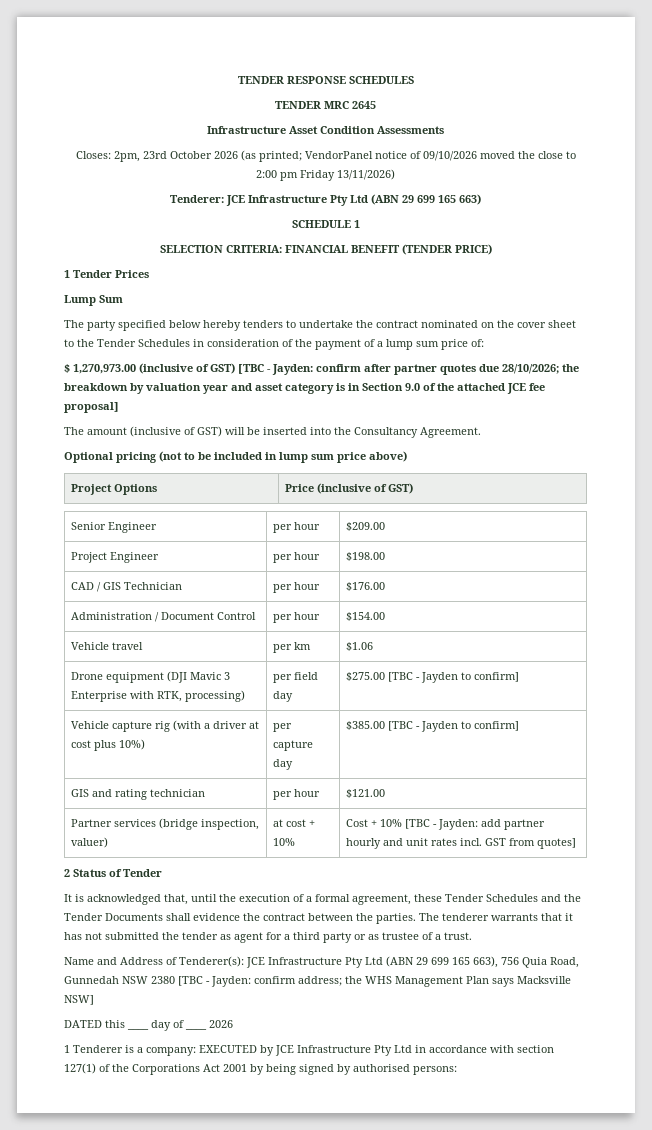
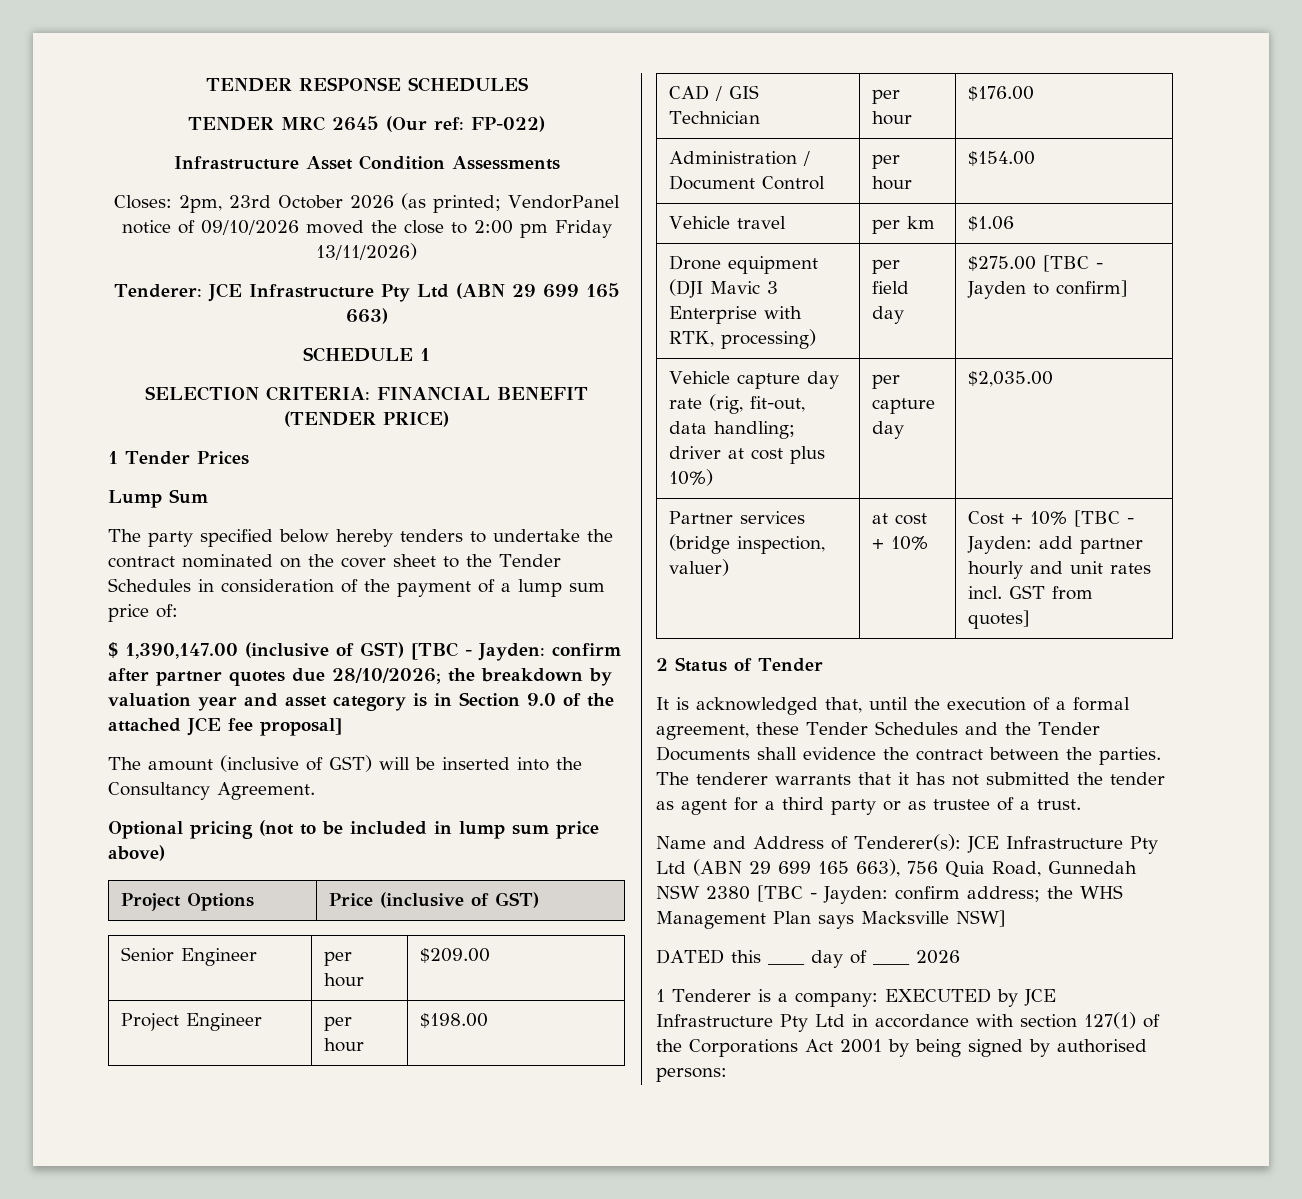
- TENDER MRC 2645
+ TENDER MRC 2645 (Our ref: FP-022)
- $ 1,270,973.00 (inclusive of GST) [TBC - Jayden: confirm after partner quotes due 28/10/2026; the breakdown by valuation year and asset category is in Section 9.0 of the attached JCE fee proposal]
+ $ 1,390,147.00 (inclusive of GST) [TBC - Jayden: confirm after partner quotes due 28/10/2026; the breakdown by valuation year and asset category is in Section 9.0 of the attached JCE fee proposal]
- Vehicle capture rig (with a driver at cost plus 10%) | per capture day | $385.00 [TBC - Jayden to confirm]
- GIS and rating technician | per hour | $121.00
+ Vehicle capture day rate (rig, fit-out, data handling; driver at cost plus 10%) | per capture day | $2,035.00

